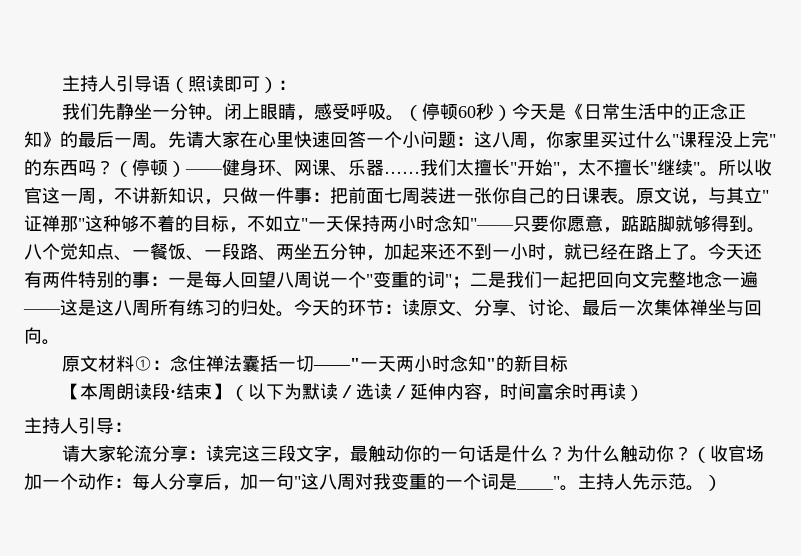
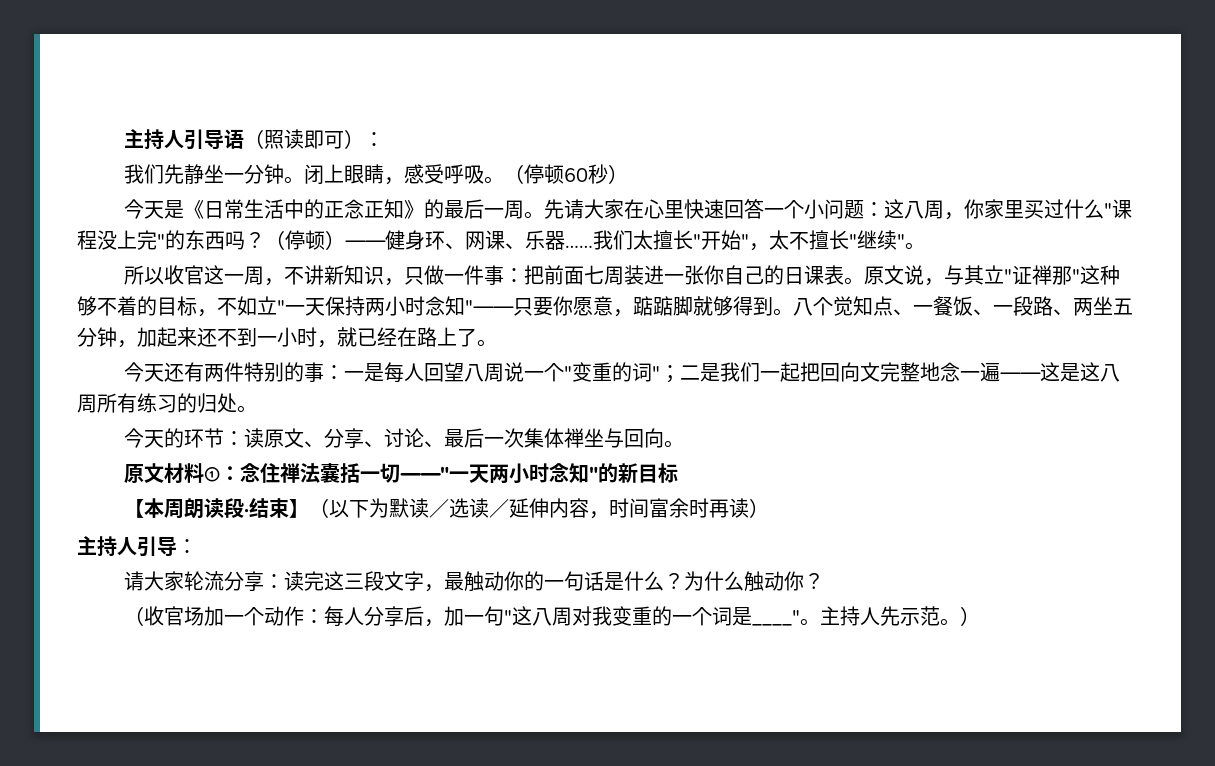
- （停顿60秒）今天是《日常生活中的正念正知》的最后一周。
+ （停顿60秒）
+ 今天是《日常生活中的正念正知》的最后一周。
- 我们太擅长"开始"，太不擅长"继续"。所以收官这一周，不讲新知识，只做一件事：把前面七周装进一张你自己的日课表。
+ 我们太擅长"开始"，太不擅长"继续"。
+ 所以收官这一周，不讲新知识，只做一件事：把前面七周装进一张你自己的日课表。
- 八个觉知点、一餐饭、一段路、两坐五分钟，加起来还不到一小时，就已经在路上了。今天还有两件特别的事：
+ 八个觉知点、一餐饭、一段路、两坐五分钟，加起来还不到一小时，就已经在路上了。
+ 今天还有两件特别的事：
- 二是我们一起把回向文完整地念一遍——这是这八周所有练习的归处。今天的环节：
+ 二是我们一起把回向文完整地念一遍——这是这八周所有练习的归处。
+ 今天的环节：
- 为什么触动你？（收官场加一个动作：每人分享后，加一句"这八周对我变重的一个词是____"。
+ 为什么触动你？
+ （收官场加一个动作：每人分享后，加一句"这八周对我变重的一个词是____"。

